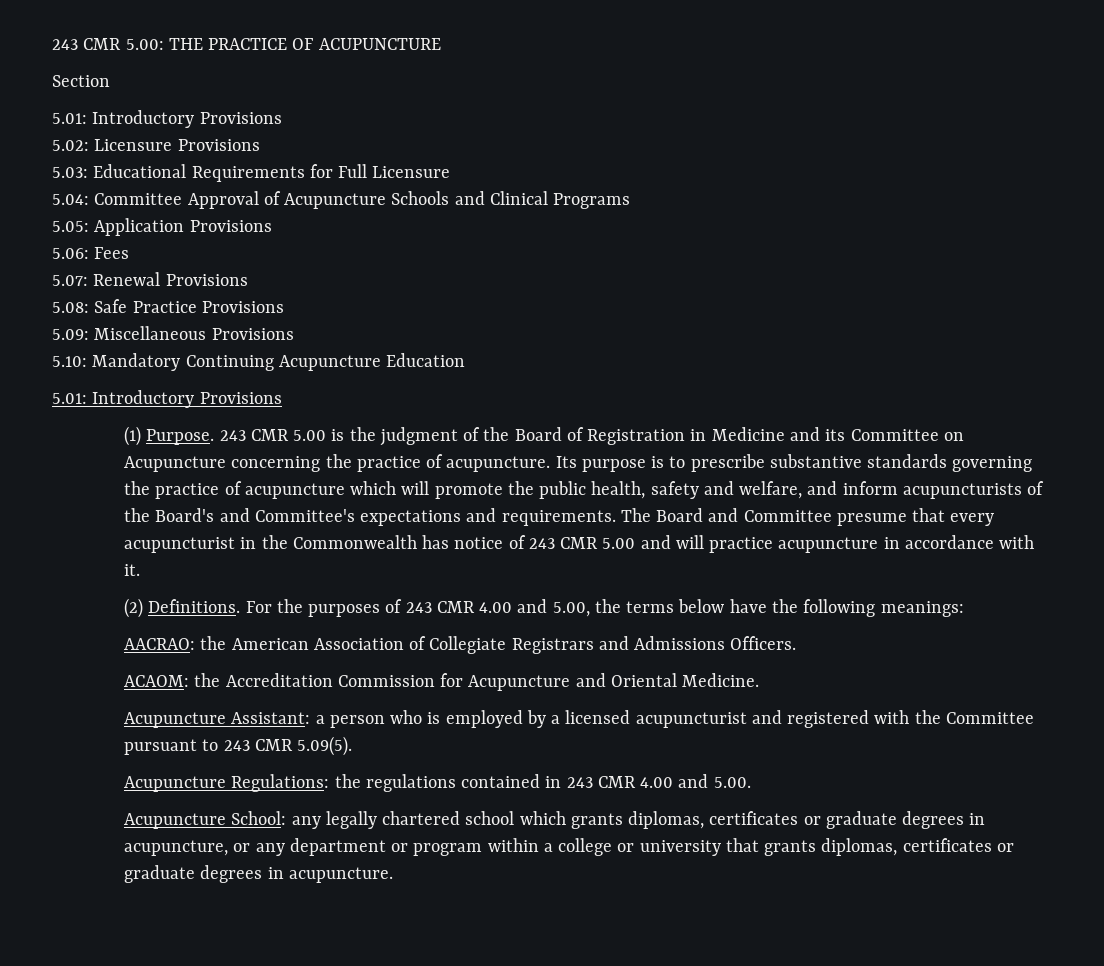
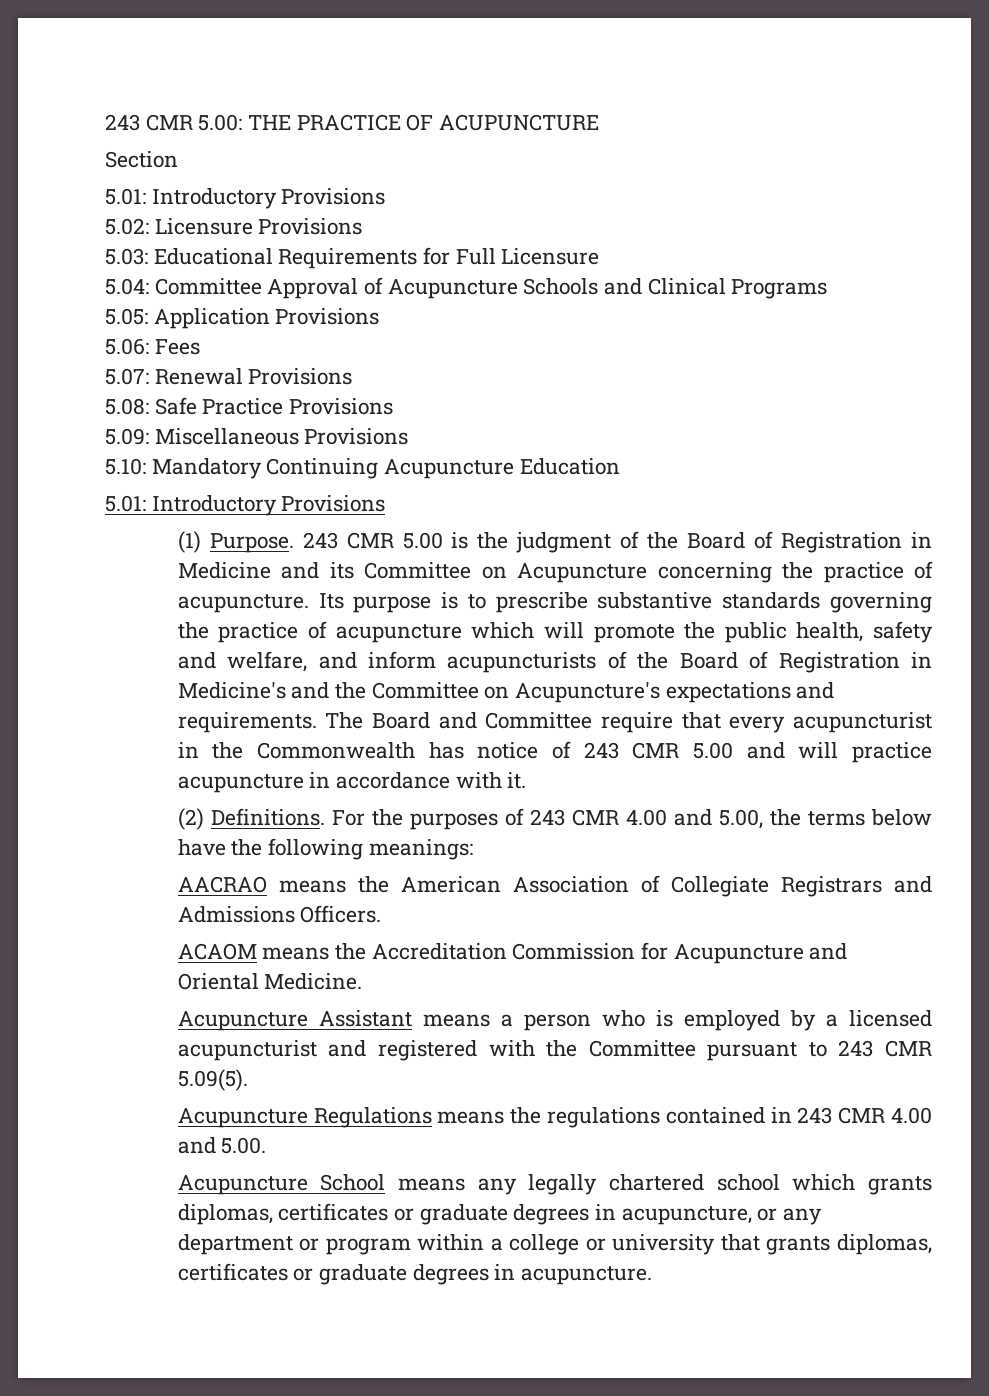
- Its purpose is to prescribe substantive standards governing the practice of acupuncture which will promote the public health, safety and welfare, and inform acupuncturists of the Board's and Committee's expectations and requirements.
+ Its purpose is to prescribe substantive standards governing the practice of acupuncture which will promote the public health, safety and welfare, and inform acupuncturists of the Board of Registration in Medicine's and the Committee on Acupuncture's expectations and requirements.
- The Board and Committee presume that every acupuncturist in the Commonwealth has notice of 243 CMR 5.00 and will practice acupuncture in accordance with it.
+ The Board and Committee require that every acupuncturist in the Commonwealth has notice of 243 CMR 5.00 and will practice acupuncture in accordance with it.
- AACRAO: the American Association of Collegiate Registrars and Admissions Officers.
+ AACRAO means the American Association of Collegiate Registrars and Admissions Officers.
- ACAOM: the Accreditation Commission for Acupuncture and Oriental Medicine.
+ ACAOM means the Accreditation Commission for Acupuncture and Oriental Medicine.
- Acupuncture Assistant: a person who is employed by a licensed acupuncturist and registered with the Committee pursuant to 243 CMR 5.09(5).
+ Acupuncture Assistant means a person who is employed by a licensed acupuncturist and registered with the Committee pursuant to 243 CMR 5.09(5).
- Acupuncture Regulations: the regulations contained in 243 CMR 4.00 and 5.00.
+ Acupuncture Regulations means the regulations contained in 243 CMR 4.00 and 5.00.
- Acupuncture School: any legally chartered school which grants diplomas, certificates or graduate degrees in acupuncture, or any department or program within a college or university that grants diplomas, certificates or graduate degrees in acupuncture.
+ Acupuncture School means any legally chartered school which grants diplomas, certificates or graduate degrees in acupuncture, or any department or program within a college or university that grants diplomas, certificates or graduate degrees in acupuncture.

